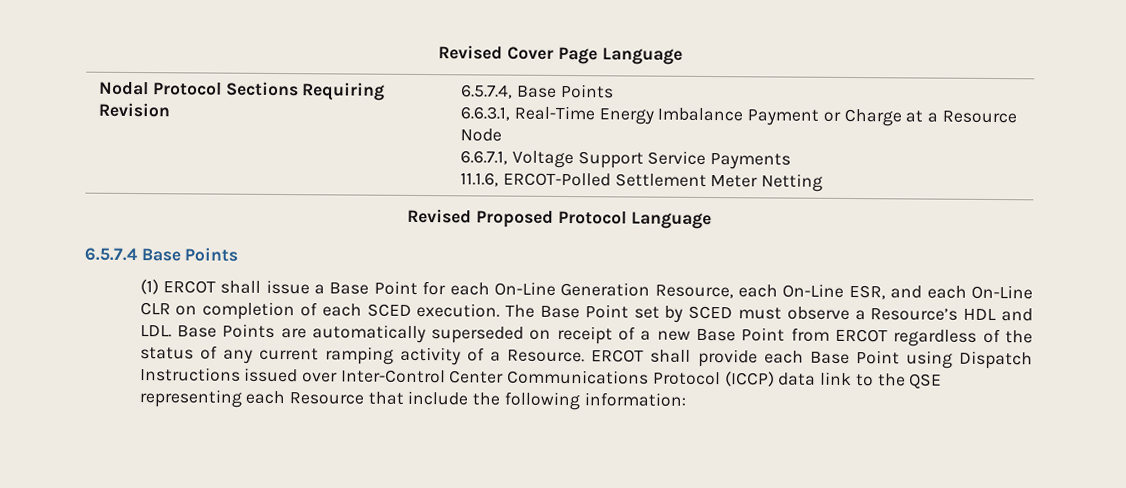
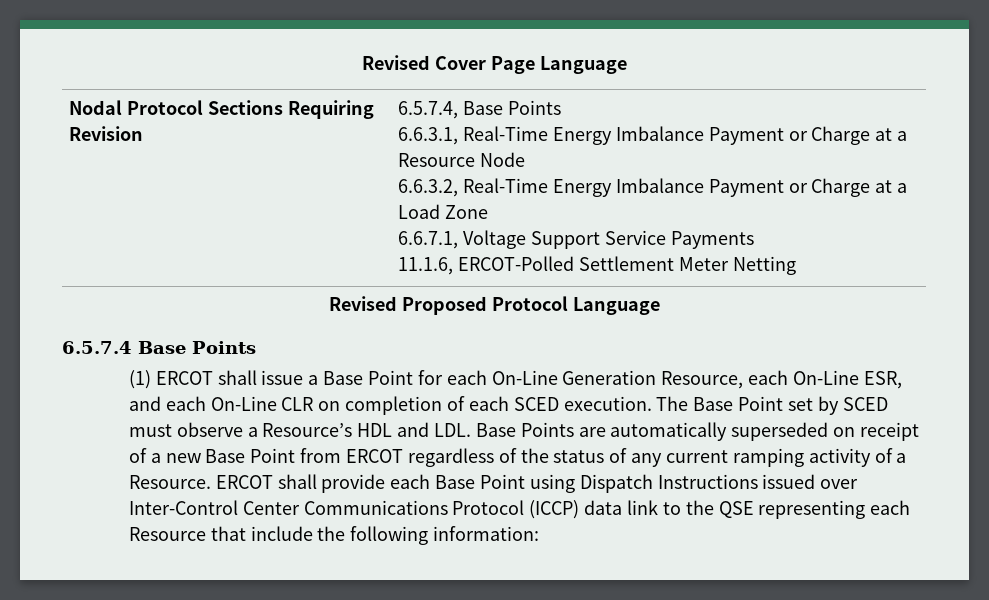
  Nodal Protocol Sections Requiring Revision | 6.5.7.4, Base Points
  6.6.3.1, Real-Time Energy Imbalance Payment or Charge at a Resource Node
+ 6.6.3.2, Real-Time Energy Imbalance Payment or Charge at a Load Zone

